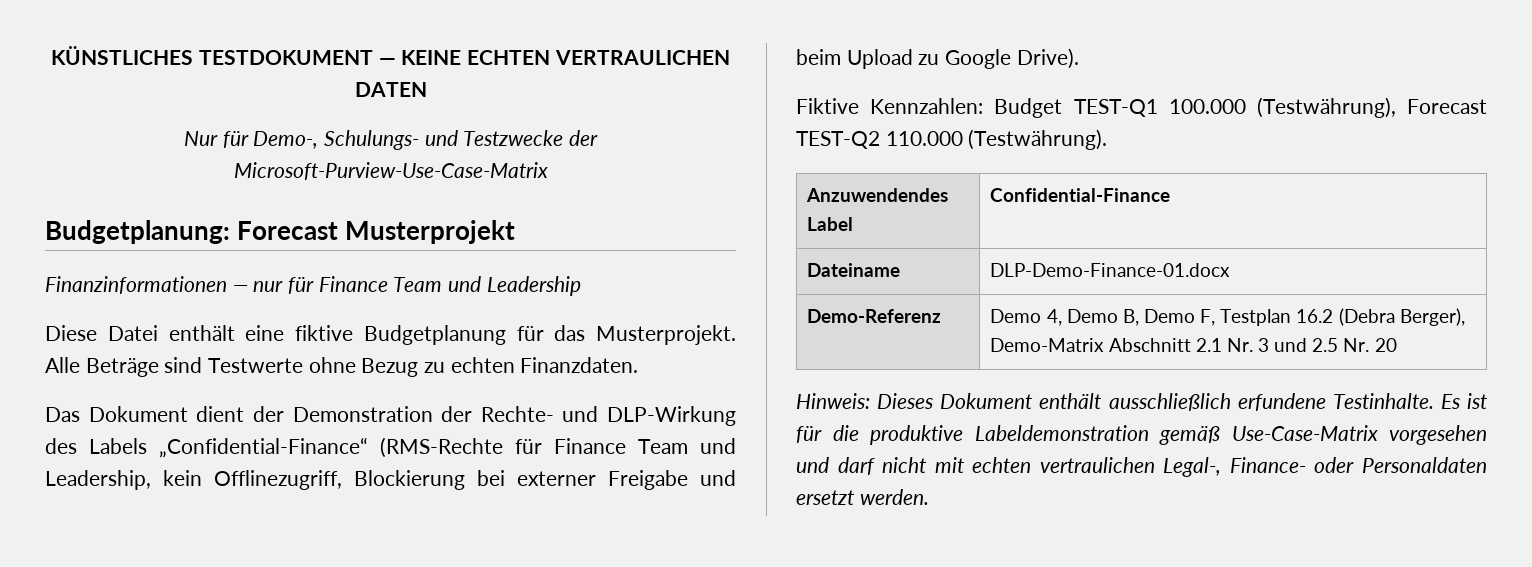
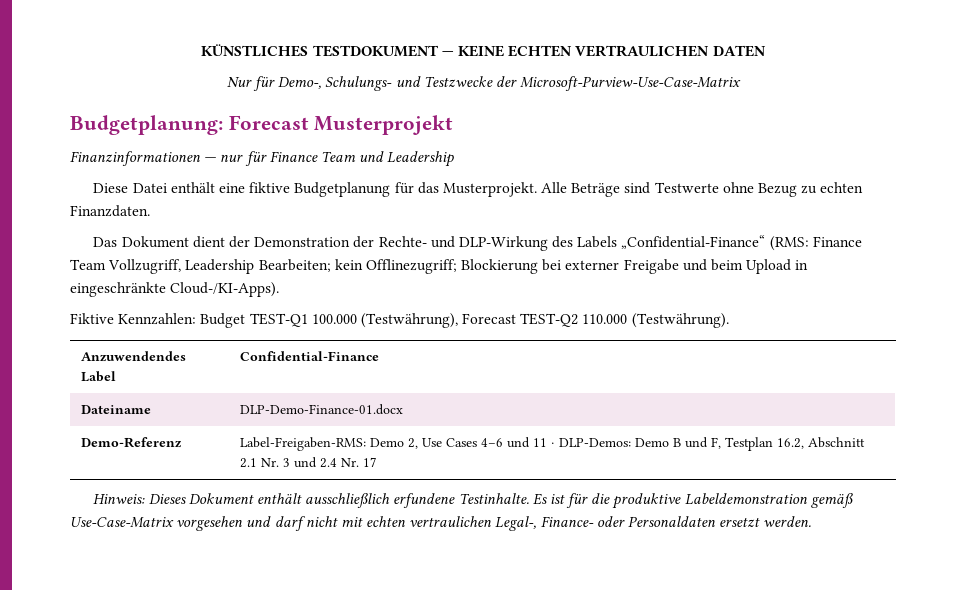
- Das Dokument dient der Demonstration der Rechte- und DLP-Wirkung des Labels „Confidential-Finance“ (RMS-Rechte für Finance Team und Leadership, kein Offlinezugriff, Blockierung bei externer Freigabe und beim Upload zu Google Drive).
+ Das Dokument dient der Demonstration der Rechte- und DLP-Wirkung des Labels „Confidential-Finance“ (RMS: Finance Team Vollzugriff, Leadership Bearbeiten; kein Offlinezugriff; Blockierung bei externer Freigabe und beim Upload in eingeschränkte Cloud-/KI-Apps).
- Demo-Referenz | Demo 4, Demo B, Demo F, Testplan 16.2 (Debra Berger), Demo-Matrix Abschnitt 2.1 Nr. 3 und 2.5 Nr. 20
+ Demo-Referenz | Label-Freigaben-RMS: Demo 2, Use Cases 4–6 und 11 · DLP-Demos: Demo B und F, Testplan 16.2, Abschnitt 2.1 Nr. 3 und 2.4 Nr. 17

